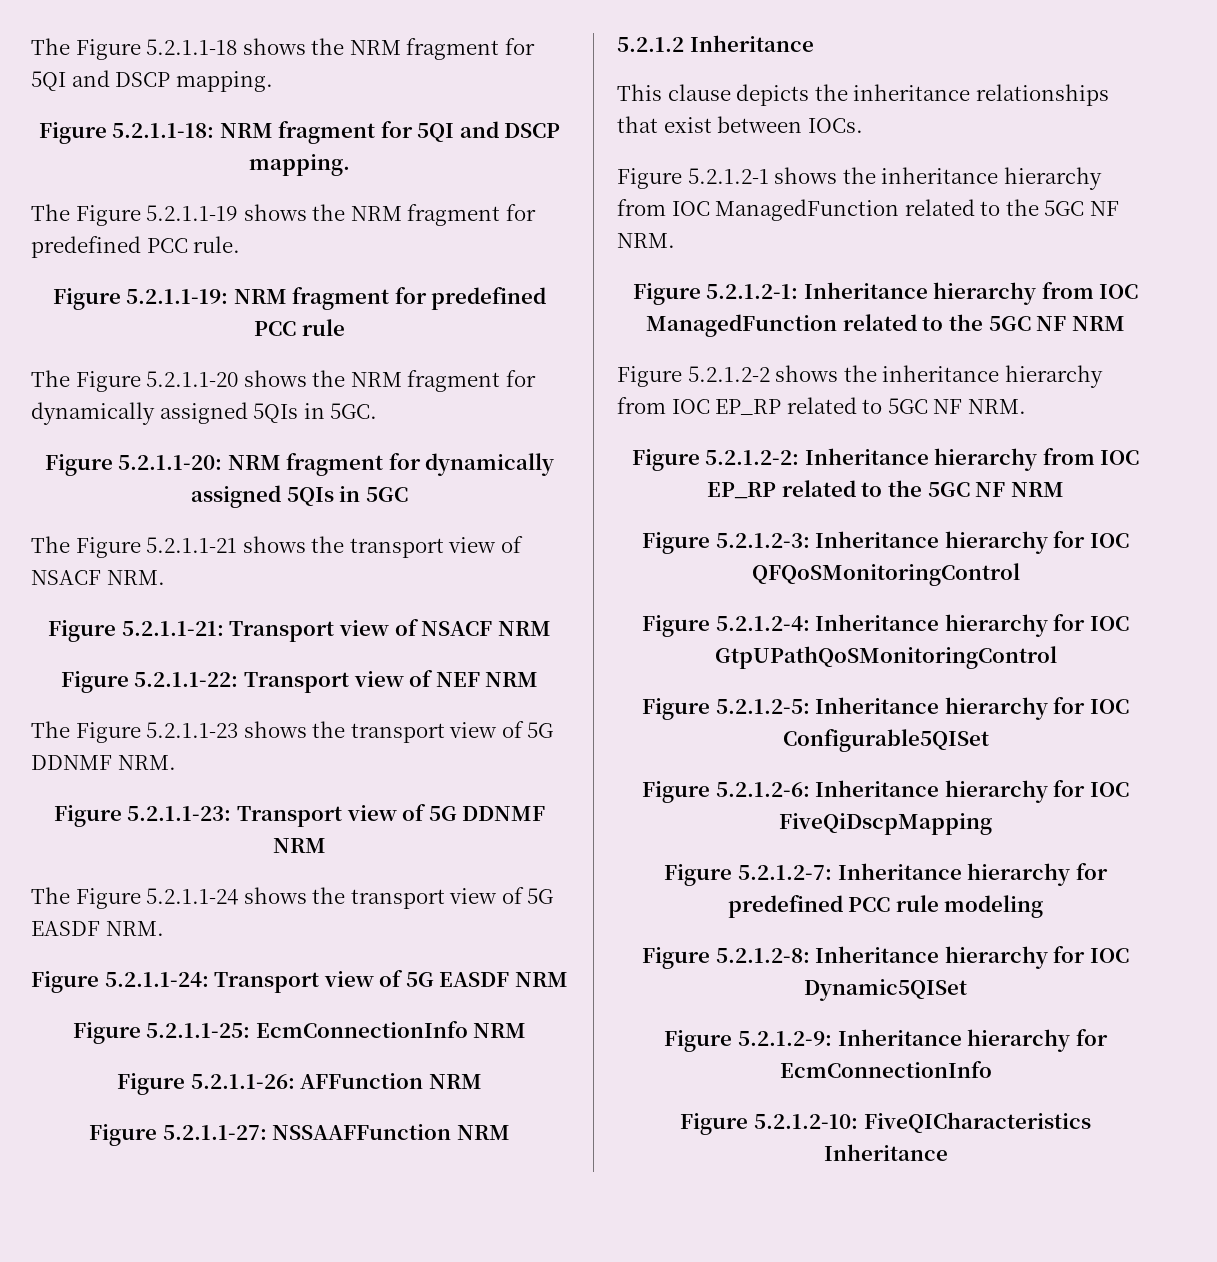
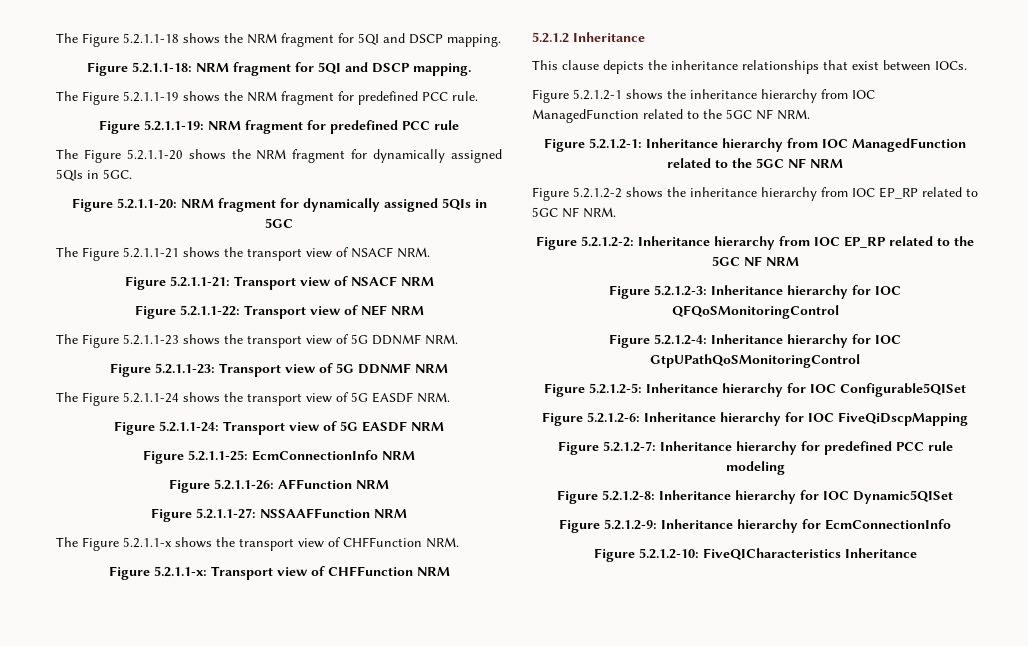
+ The Figure 5.2.1.1-x shows the transport view of CHFFunction NRM.
+ Figure 5.2.1.1-x: Transport view of CHFFunction NRM

